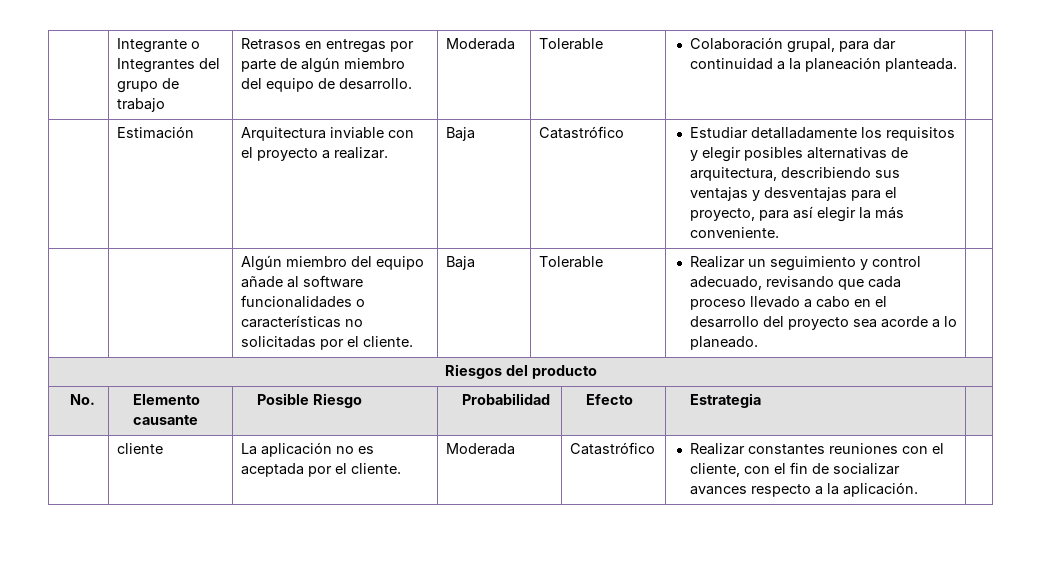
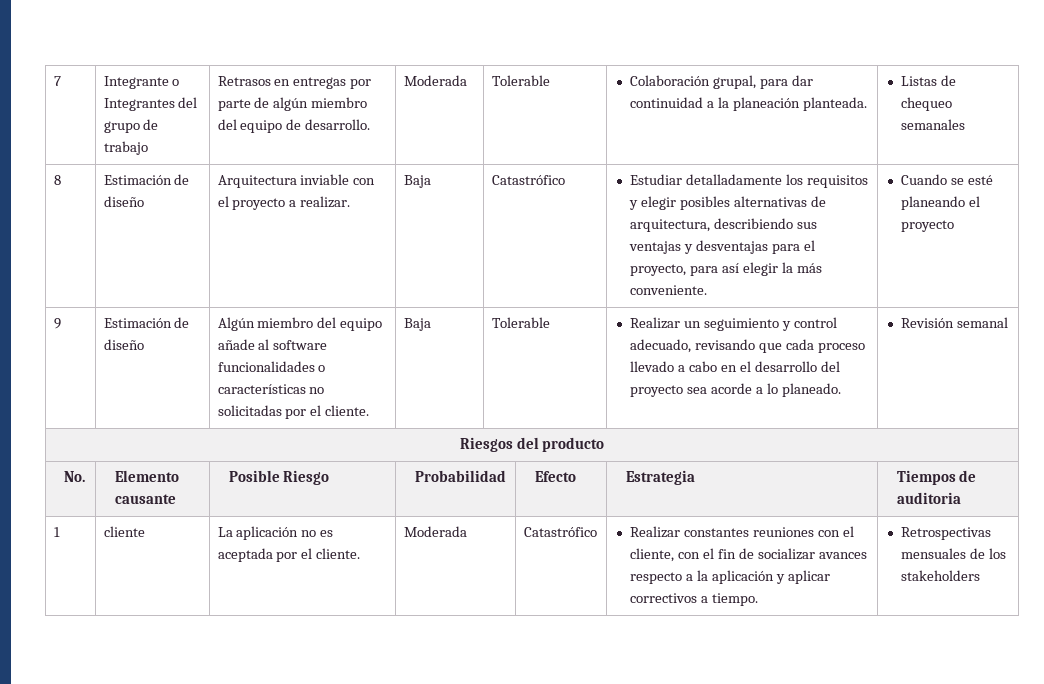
- | Integrante o Integrantes del grupo de trabajo | Retrasos en entregas por parte de algún miembro del equipo de desarrollo. | Moderada | Tolerable | Colaboración grupal, para dar continuidad a la planeación planteada. |
- | Estimación | Arquitectura inviable con el proyecto a realizar. | Baja | Catastrófico | Estudiar detalladamente los requisitos y elegir posibles alternativas de arquitectura, describiendo sus ventajas y desventajas para el proyecto, para así elegir la más conveniente. |
+ 7 | Integrante o Integrantes del grupo de trabajo | Retrasos en entregas por parte de algún miembro del equipo de desarrollo. | Moderada | Tolerable | Colaboración grupal, para dar continuidad a la planeación planteada. | Listas de chequeo semanales
+ 8 | Estimación de diseño | Arquitectura inviable con el proyecto a realizar. | Baja | Catastrófico | Estudiar detalladamente los requisitos y elegir posibles alternativas de arquitectura, describiendo sus ventajas y desventajas para el proyecto, para así elegir la más conveniente.
- | | Algún miembro del equipo añade al software funcionalidades o características no solicitadas por el cliente. | Baja | Tolerable | Realizar un seguimiento y control adecuado, revisando que cada proceso llevado a cabo en el desarrollo del proyecto sea acorde a lo planeado. |
+ Cuando se esté planeando el proyecto
+ 9 | Estimación de diseño | Algún miembro del equipo añade al software funcionalidades o características no solicitadas por el cliente. | Baja | Tolerable | Realizar un seguimiento y control adecuado, revisando que cada proceso llevado a cabo en el desarrollo del proyecto sea acorde a lo planeado.
+ Revisión semanal
- No. | Elemento causante | Posible Riesgo | Probabilidad | Efecto | Estrategia |
- | cliente | La aplicación no es aceptada por el cliente. | Moderada | Catastrófico | Realizar constantes reuniones con el cliente, con el fin de socializar avances respecto a la aplicación. |
+ No. | Elemento causante | Posible Riesgo | Probabilidad | Efecto | Estrategia | Tiempos de auditoria
+ 1 | cliente | La aplicación no es aceptada por el cliente. | Moderada | Catastrófico | Realizar constantes reuniones con el cliente, con el fin de socializar avances respecto a la aplicación y aplicar correctivos a tiempo. | Retrospectivas mensuales de los stakeholders

